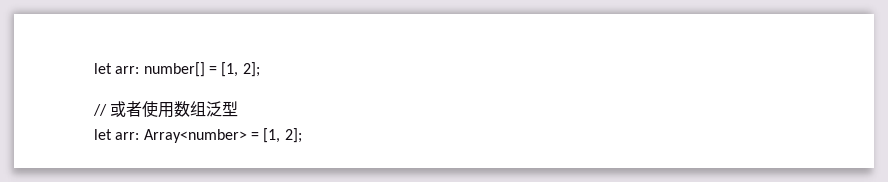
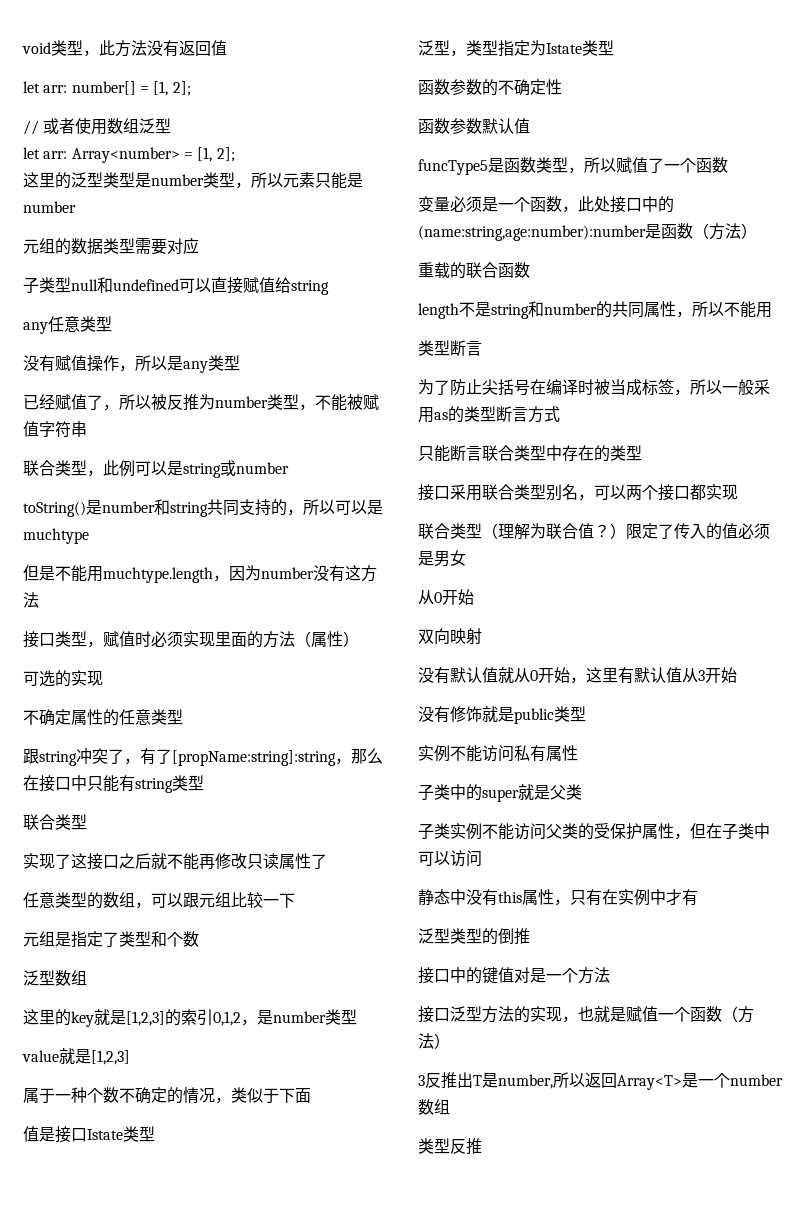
+ void类型，此方法没有返回值
+ 这里的泛型类型是number类型，所以元素只能是number
+ 元组的数据类型需要对应
+ 子类型null和undefined可以直接赋值给string
+ any任意类型
+ 没有赋值操作，所以是any类型
+ 已经赋值了，所以被反推为number类型，不能被赋值字符串
+ 联合类型，此例可以是string或number
+ toString()是number和string共同支持的，所以可以是muchtype
+ 但是不能用muchtype.length，因为number没有这方法
+ 接口类型，赋值时必须实现里面的方法（属性）
+ 可选的实现
+ 不确定属性的任意类型
+ 跟string冲突了，有了[propName:string]:string，那么在接口中只能有string类型
+ 联合类型
+ 实现了这接口之后就不能再修改只读属性了
+ 任意类型的数组，可以跟元组比较一下
+ 元组是指定了类型和个数
+ 泛型数组
+ 这里的key就是[1,2,3]的索引0,1,2，是number类型
+ value就是[1,2,3]
+ 属于一种个数不确定的情况，类似于下面
+ 值是接口Istate类型
+ 泛型，类型指定为Istate类型
+ 函数参数的不确定性
+ 函数参数默认值
+ funcType5是函数类型，所以赋值了一个函数
+ 变量必须是一个函数，此处接口中的(name:string,age:number):number是函数（方法）
+ 重载的联合函数
+ length不是string和number的共同属性，所以不能用
+ 类型断言
+ 为了防止尖括号在编译时被当成标签，所以一般采用as的类型断言方式
+ 只能断言联合类型中存在的类型
+ 接口采用联合类型别名，可以两个接口都实现
+ 联合类型（理解为联合值？）限定了传入的值必须是男女
+ 从0开始
+ 双向映射
+ 没有默认值就从0开始，这里有默认值从3开始
+ 没有修饰就是public类型
+ 实例不能访问私有属性
+ 子类中的super就是父类
+ 子类实例不能访问父类的受保护属性，但在子类中可以访问
+ 静态中没有this属性，只有在实例中才有
+ 泛型类型的倒推
+ 接口中的键值对是一个方法
+ 接口泛型方法的实现，也就是赋值一个函数（方法）
+ 3反推出T是number,所以返回Array<T>是一个number数组
+ 类型反推

